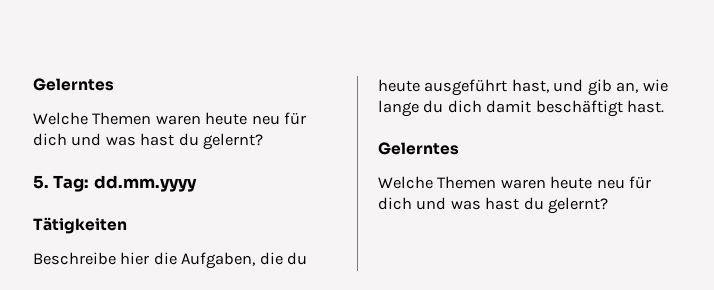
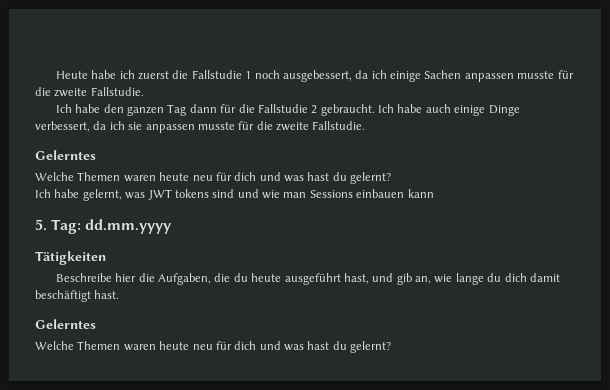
+ Heute habe ich zuerst die Fallstudie 1 noch ausgebessert, da ich einige Sachen anpassen musste für die zweite Fallstudie.
+ Ich habe den ganzen Tag dann für die Fallstudie 2 gebraucht. Ich habe auch einige Dinge verbessert, da ich sie anpassen musste für die zweite Fallstudie.
+ Ich habe gelernt, was JWT tokens sind und wie man Sessions einbauen kann

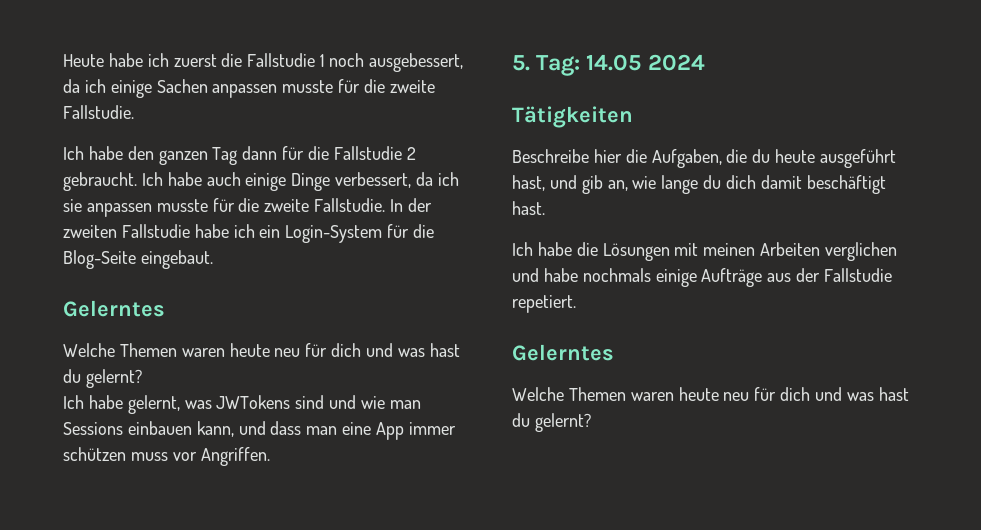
+ In der zweiten Fallstudie habe ich ein Login-System für die Blog-Seite eingebaut.
- Ich habe gelernt, was JWT tokens sind und wie man Sessions einbauen kann
+ Ich habe gelernt, was JWTokens sind und wie man Sessions einbauen kann, und dass man eine App immer schützen muss vor Angriffen.
- 5. Tag: dd.mm.yyyy
+ 5. Tag: 14.05 2024
+ Ich habe die Lösungen mit meinen Arbeiten verglichen und habe nochmals einige Aufträge aus der Fallstudie repetiert.

